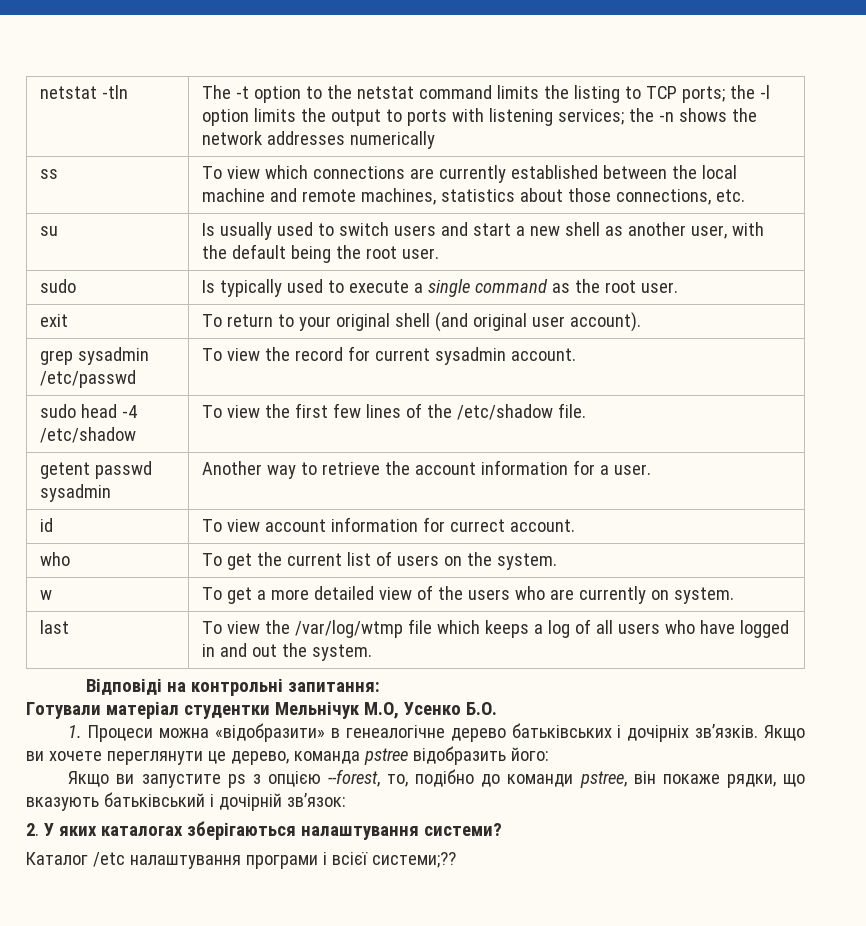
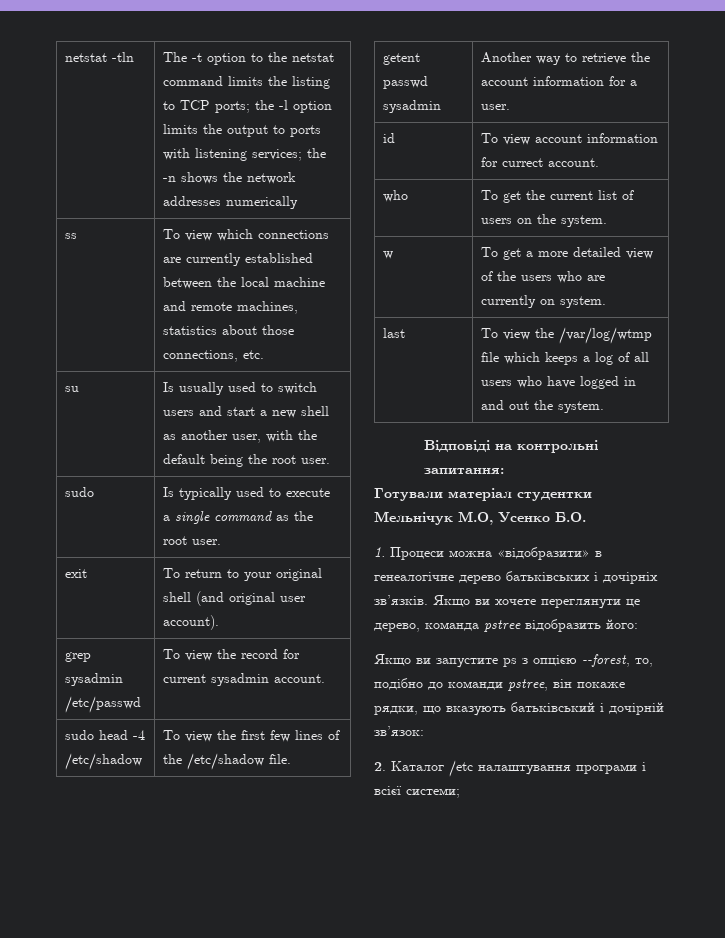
- 2. У яких каталогах зберігаються налаштування системи?
- Каталог /etc налаштування програми і всієї системи;??
+ 2. Каталог /etc налаштування програми і всієї системи;

